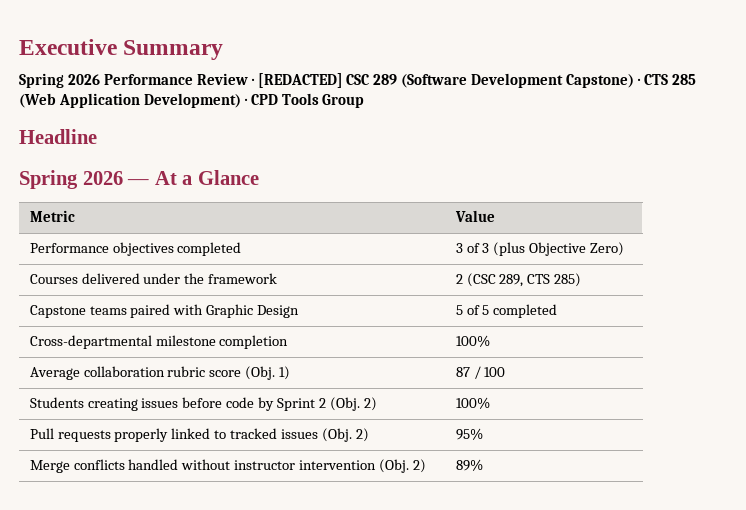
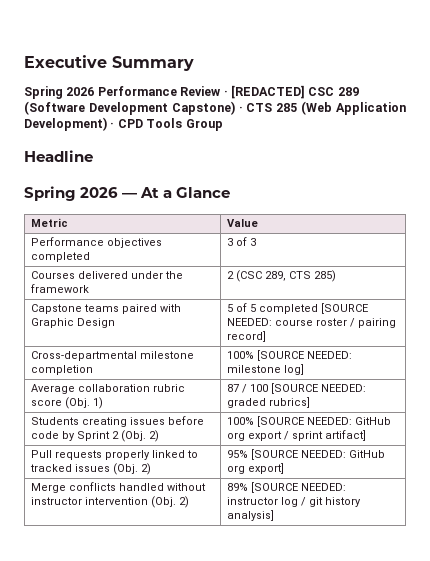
- Performance objectives completed | 3 of 3 (plus Objective Zero)
+ Performance objectives completed | 3 of 3
- Capstone teams paired with Graphic Design | 5 of 5 completed
+ Capstone teams paired with Graphic Design | 5 of 5 completed [SOURCE NEEDED: course roster / pairing record]
- Cross-departmental milestone completion | 100%
+ Cross-departmental milestone completion | 100% [SOURCE NEEDED: milestone log]
- Average collaboration rubric score (Obj. 1) | 87 / 100
+ Average collaboration rubric score (Obj. 1) | 87 / 100 [SOURCE NEEDED: graded rubrics]
- Students creating issues before code by Sprint 2 (Obj. 2) | 100%
+ Students creating issues before code by Sprint 2 (Obj. 2) | 100% [SOURCE NEEDED: GitHub org export / sprint artifact]
- Pull requests properly linked to tracked issues (Obj. 2) | 95%
+ Pull requests properly linked to tracked issues (Obj. 2) | 95% [SOURCE NEEDED: GitHub org export]
- Merge conflicts handled without instructor intervention (Obj. 2) | 89%
+ Merge conflicts handled without instructor intervention (Obj. 2) | 89% [SOURCE NEEDED: instructor log / git history analysis]

